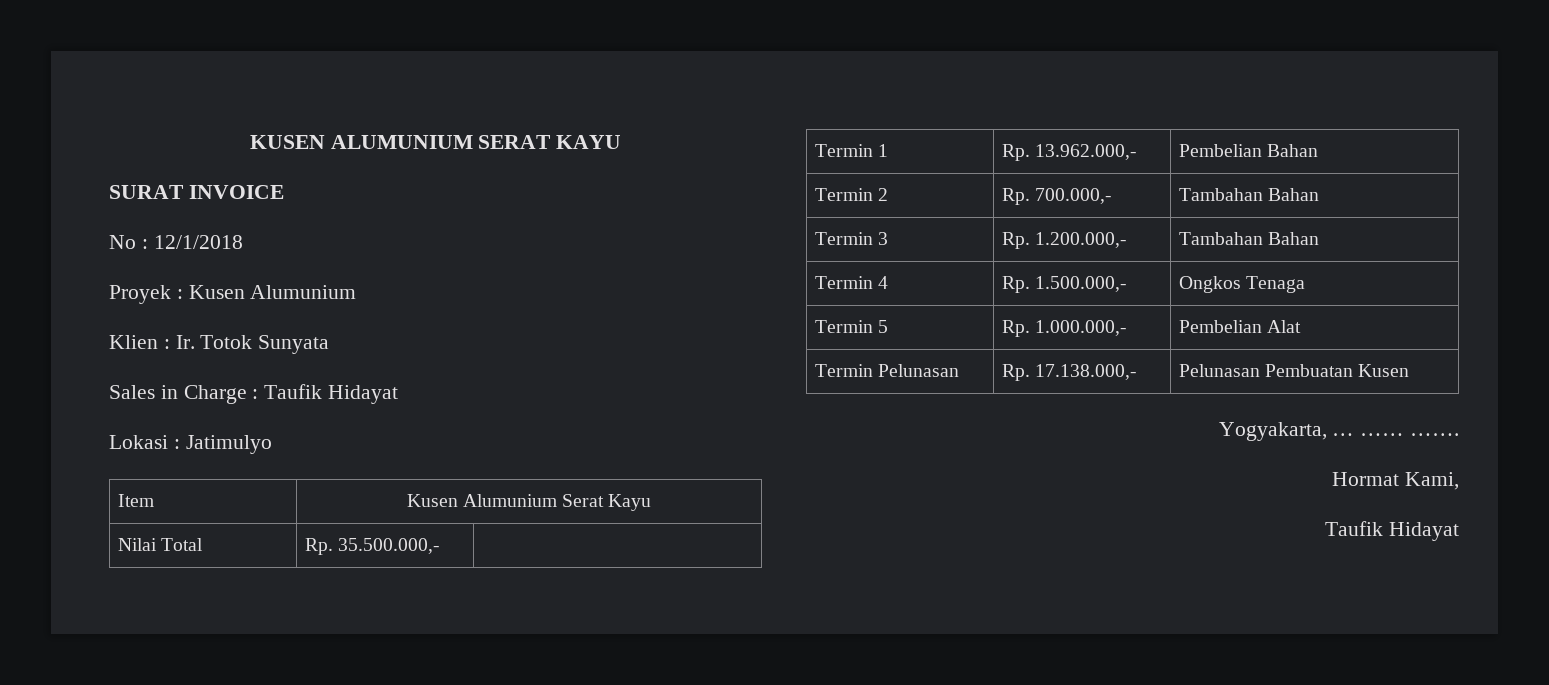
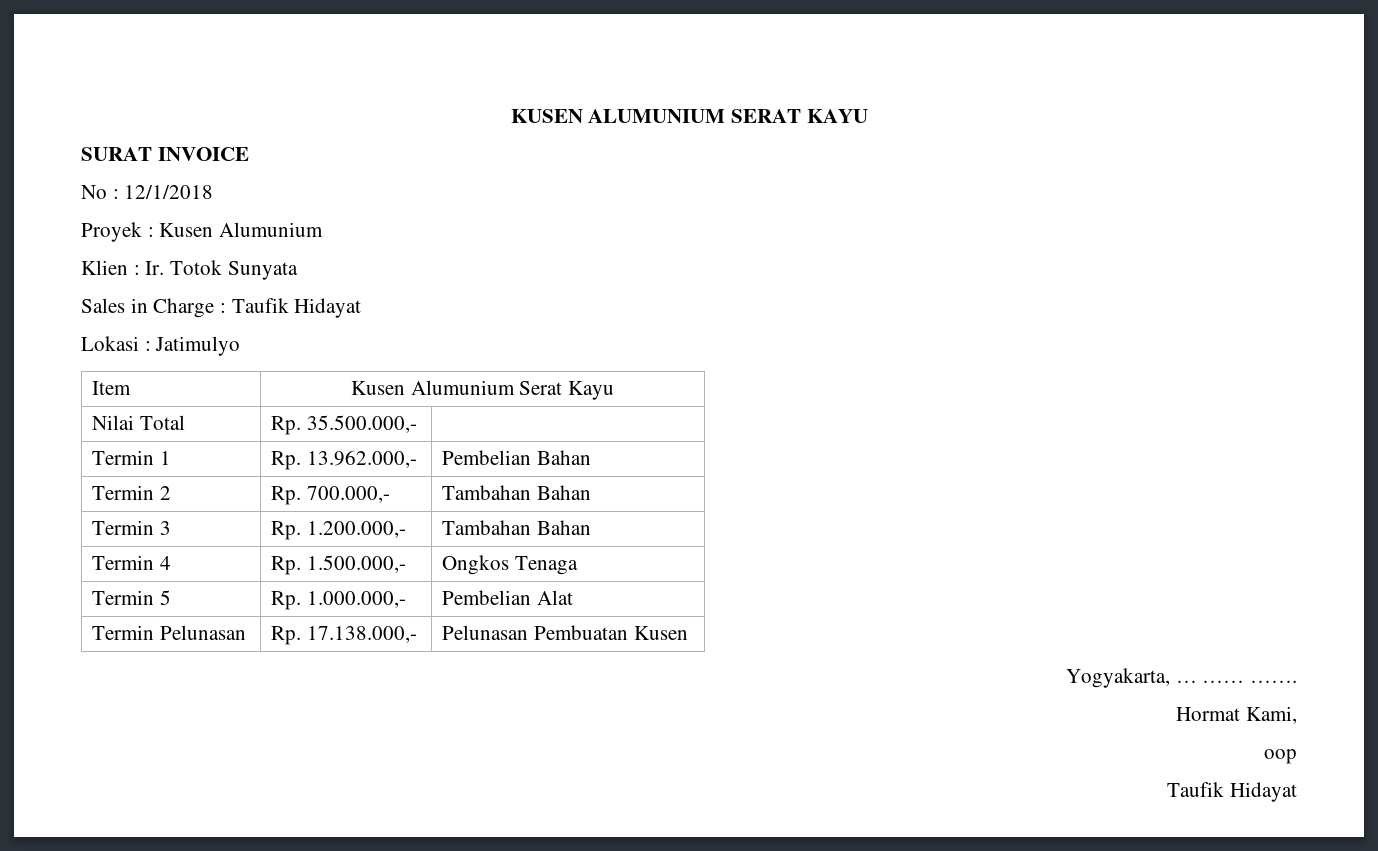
+ oop

